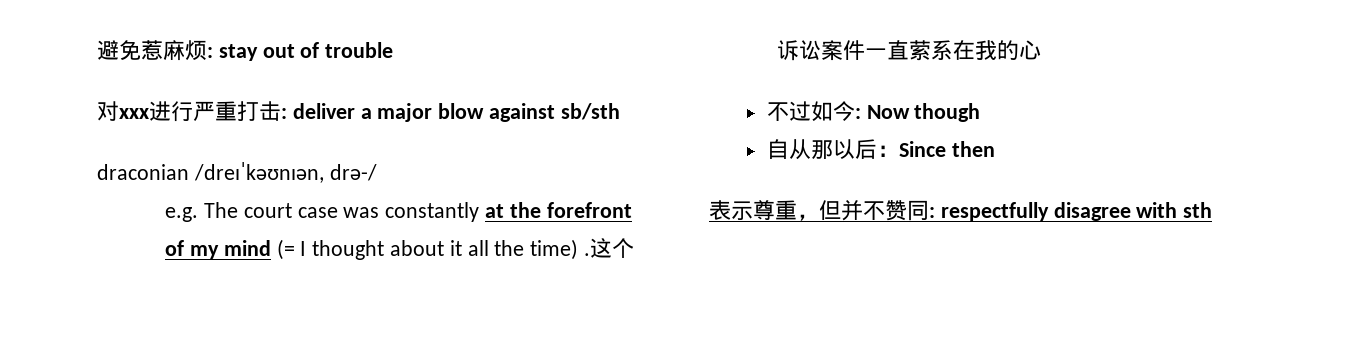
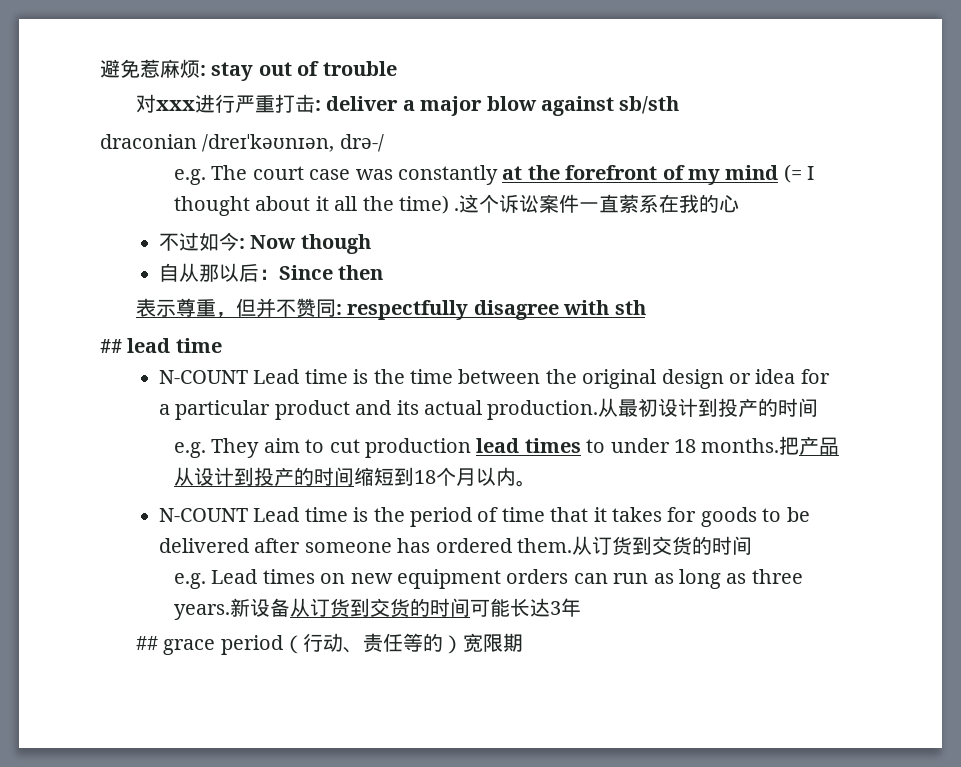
+ ## lead time
+ N-COUNT Lead time is the time between the original design or idea for a particular product and its actual production.从最初设计到投产的时间
+ e.g. They aim to cut production lead times to under 18 months.把产品从设计到投产的时间缩短到18个月以内。
+ N-COUNT Lead time is the period of time that it takes for goods to be delivered after someone has ordered them.从订货到交货的时间
+ e.g. Lead times on new equipment orders can run as long as three years.新设备从订货到交货的时间可能长达3年
+ ## grace period（行动、责任等的）宽限期

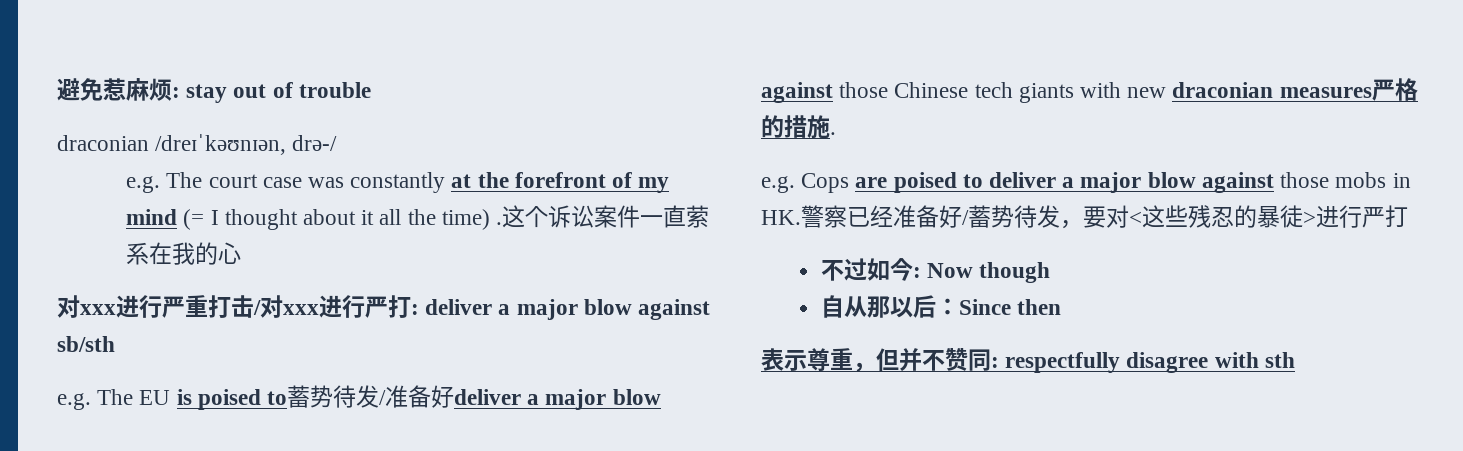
- 对xxx进行严重打击: deliver a major blow against sb/sth
+ 对xxx进行严重打击/对xxx进行严打: deliver a major blow against sb/sth
+ e.g. The EU is poised to蓄势待发/准备好deliver a major blow against those Chinese tech giants with new draconian measures严格的措施.
+ e.g. Cops are poised to deliver a major blow against those mobs in HK.警察已经准备好/蓄势待发，要对<这些残忍的暴徒>进行严打
- ## lead time
- N-COUNT Lead time is the time between the original design or idea for a particular product and its actual production.从最初设计到投产的时间
- e.g. They aim to cut production lead times to under 18 months.把产品从设计到投产的时间缩短到18个月以内。
- N-COUNT Lead time is the period of time that it takes for goods to be delivered after someone has ordered them.从订货到交货的时间
- e.g. Lead times on new equipment orders can run as long as three years.新设备从订货到交货的时间可能长达3年
- ## grace period（行动、责任等的）宽限期

